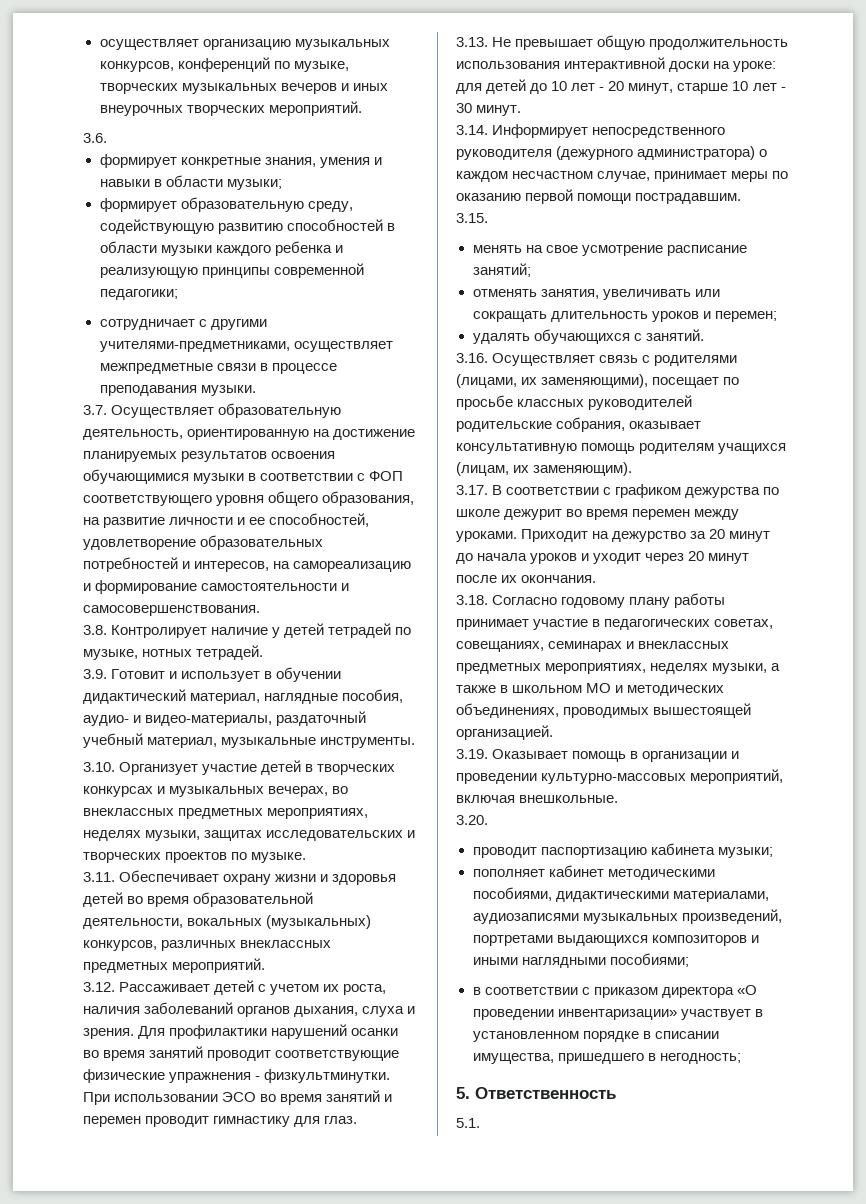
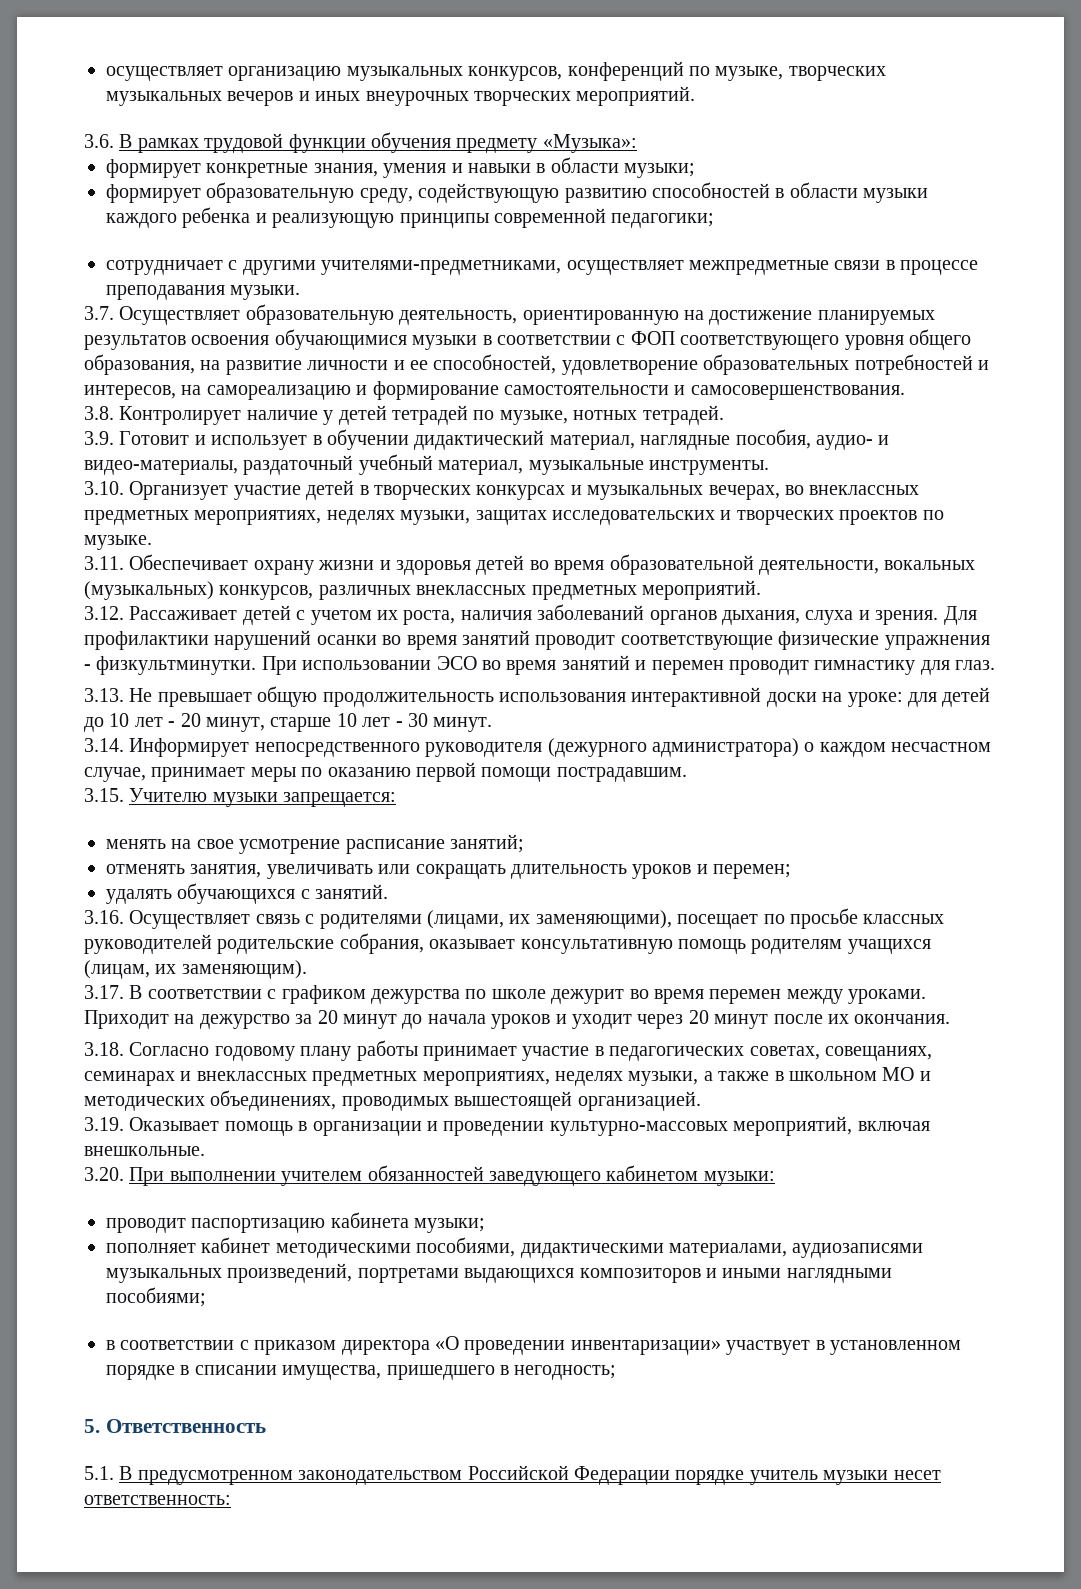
- 3.6.
+ 3.6. В рамках трудовой функции обучения предмету «Музыка»:
- 3.15.
+ 3.15. Учителю музыки запрещается:
- 3.20.
+ 3.20. При выполнении учителем обязанностей заведующего кабинетом музыки:
- 5.1.
+ 5.1. В предусмотренном законодательством Российской Федерации порядке учитель музыки несет ответственность:

